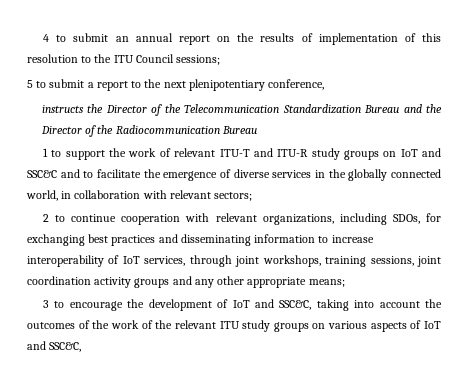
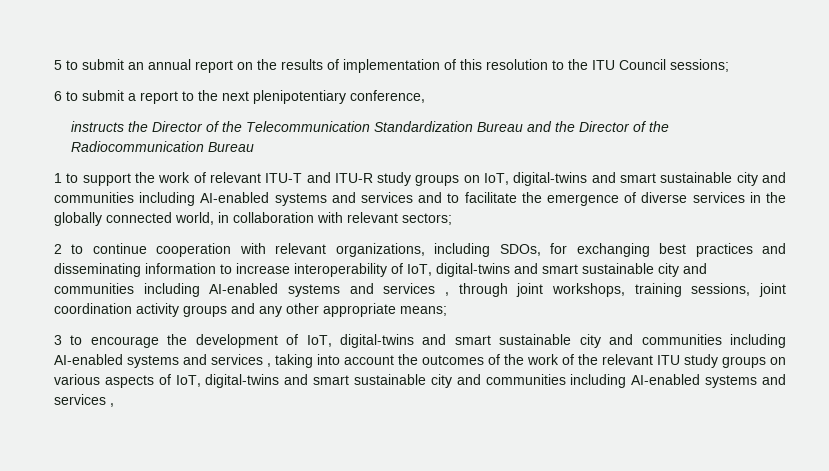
- 4 to submit an annual report on the results of implementation of this resolution to the ITU Council sessions;
+ 5 to submit an annual report on the results of implementation of this resolution to the ITU Council sessions;
- 5 to submit a report to the next plenipotentiary conference,
+ 6 to submit a report to the next plenipotentiary conference,
- 1 to support the work of relevant ITU-T and ITU-R study groups on IoT and SSC&C and to facilitate the emergence of diverse services in the globally connected world, in collaboration with relevant sectors;
+ 1 to support the work of relevant ITU-T and ITU-R study groups on IoT, digital-twins and smart sustainable city and communities including AI-enabled systems and services and to facilitate the emergence of diverse services in the globally connected world, in collaboration with relevant sectors;
- 2 to continue cooperation with relevant organizations, including SDOs, for exchanging best practices and disseminating information to increase interoperability of IoT services, through joint workshops, training sessions, joint coordination activity groups and any other appropriate means;
+ 2 to continue cooperation with relevant organizations, including SDOs, for exchanging best practices and disseminating information to increase interoperability of IoT, digital-twins and smart sustainable city and communities including AI-enabled systems and services , through joint workshops, training sessions, joint coordination activity groups and any other appropriate means;
- 3 to encourage the development of IoT and SSC&C, taking into account the outcomes of the work of the relevant ITU study groups on various aspects of IoT and SSC&C,
+ 3 to encourage the development of IoT, digital-twins and smart sustainable city and communities including AI-enabled systems and services , taking into account the outcomes of the work of the relevant ITU study groups on various aspects of IoT, digital-twins and smart sustainable city and communities including AI-enabled systems and services ,

